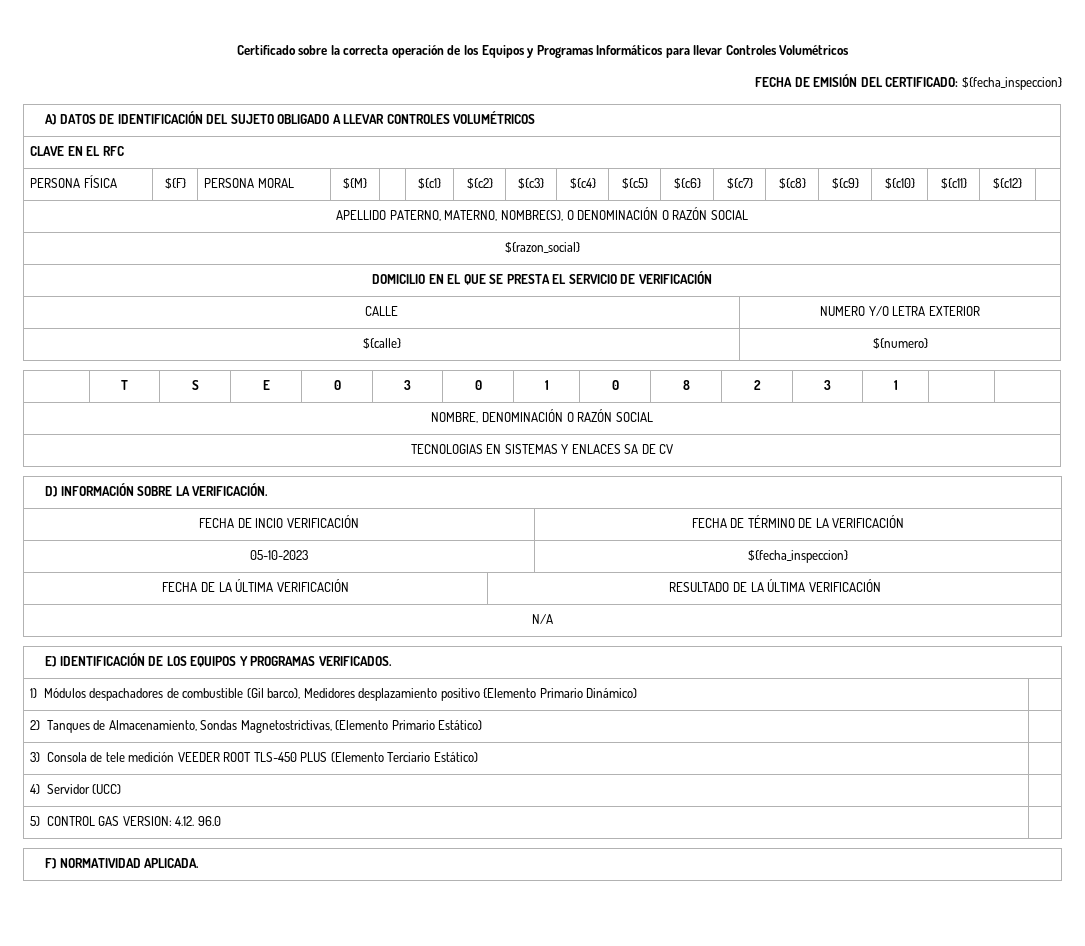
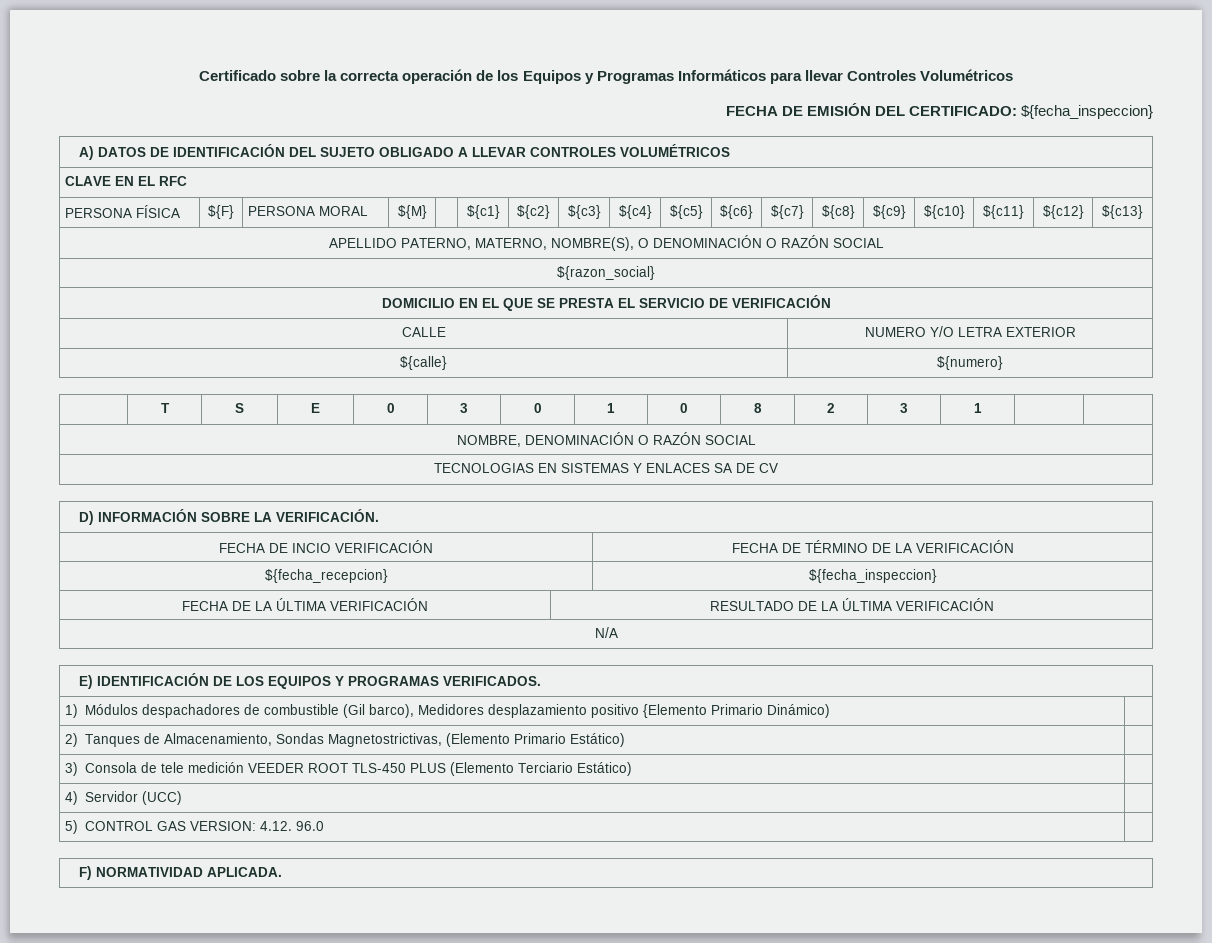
- PERSONA FÍSICA | ${F} | PERSONA MORAL | ${M} | | ${c1} | ${c2} | ${c3} | ${c4} | ${c5} | ${c6} | ${c7} | ${c8} | ${c9} | ${c10} | ${c11} | ${c12} |
+ PERSONA FÍSICA | ${F} | PERSONA MORAL | ${M} | | ${c1} | ${c2} | ${c3} | ${c4} | ${c5} | ${c6} | ${c7} | ${c8} | ${c9} | ${c10} | ${c11} | ${c12} | ${c13}
- 05-10-2023 | ${fecha_inspeccion}
+ ${fecha_recepcion} | ${fecha_inspeccion}

